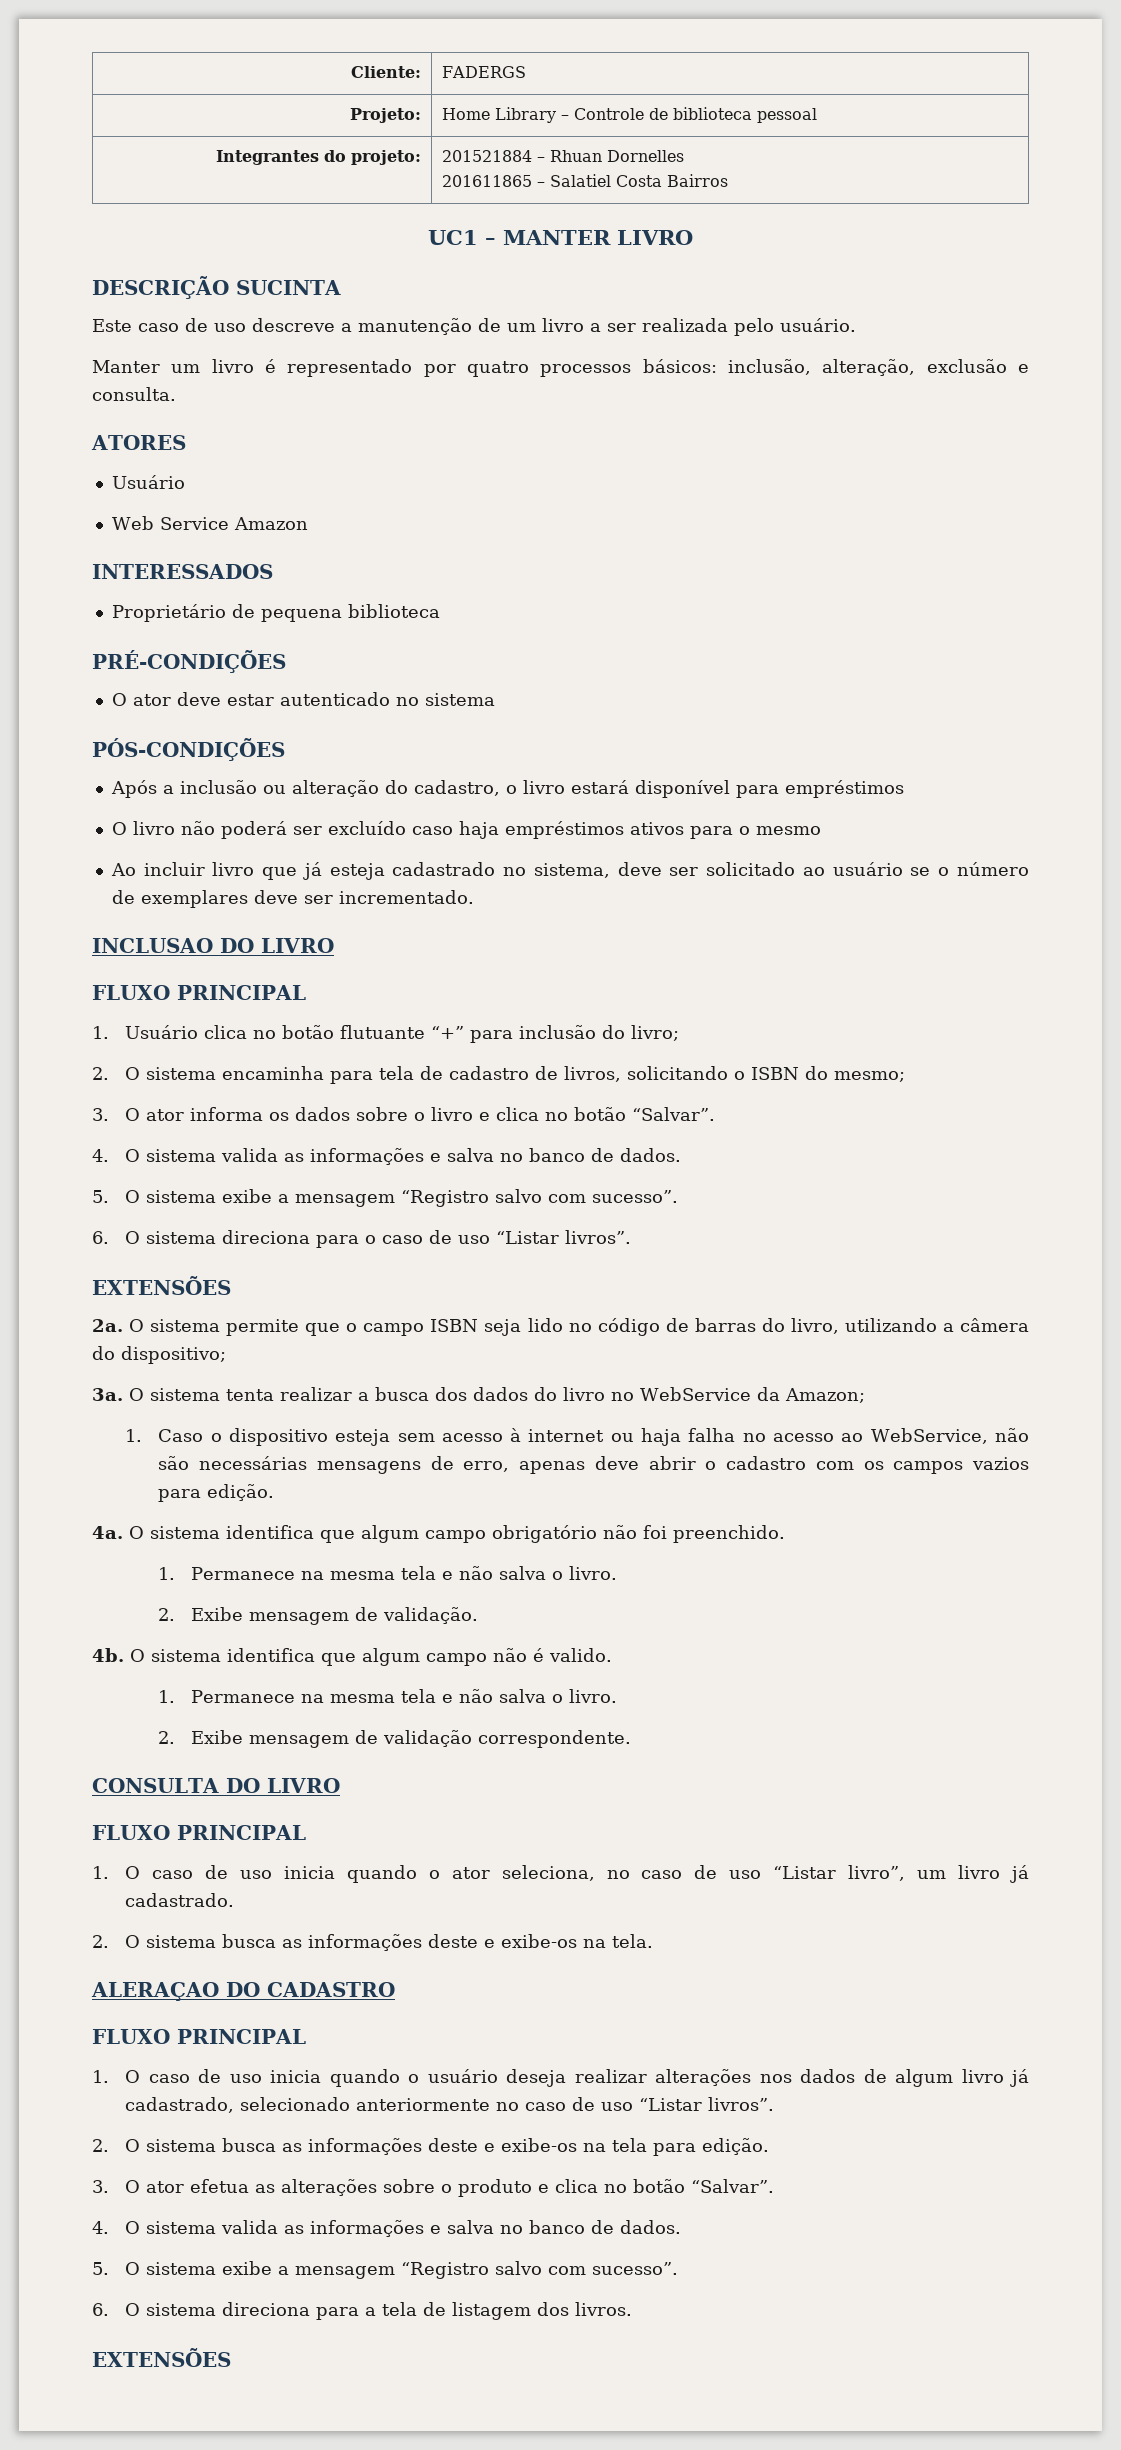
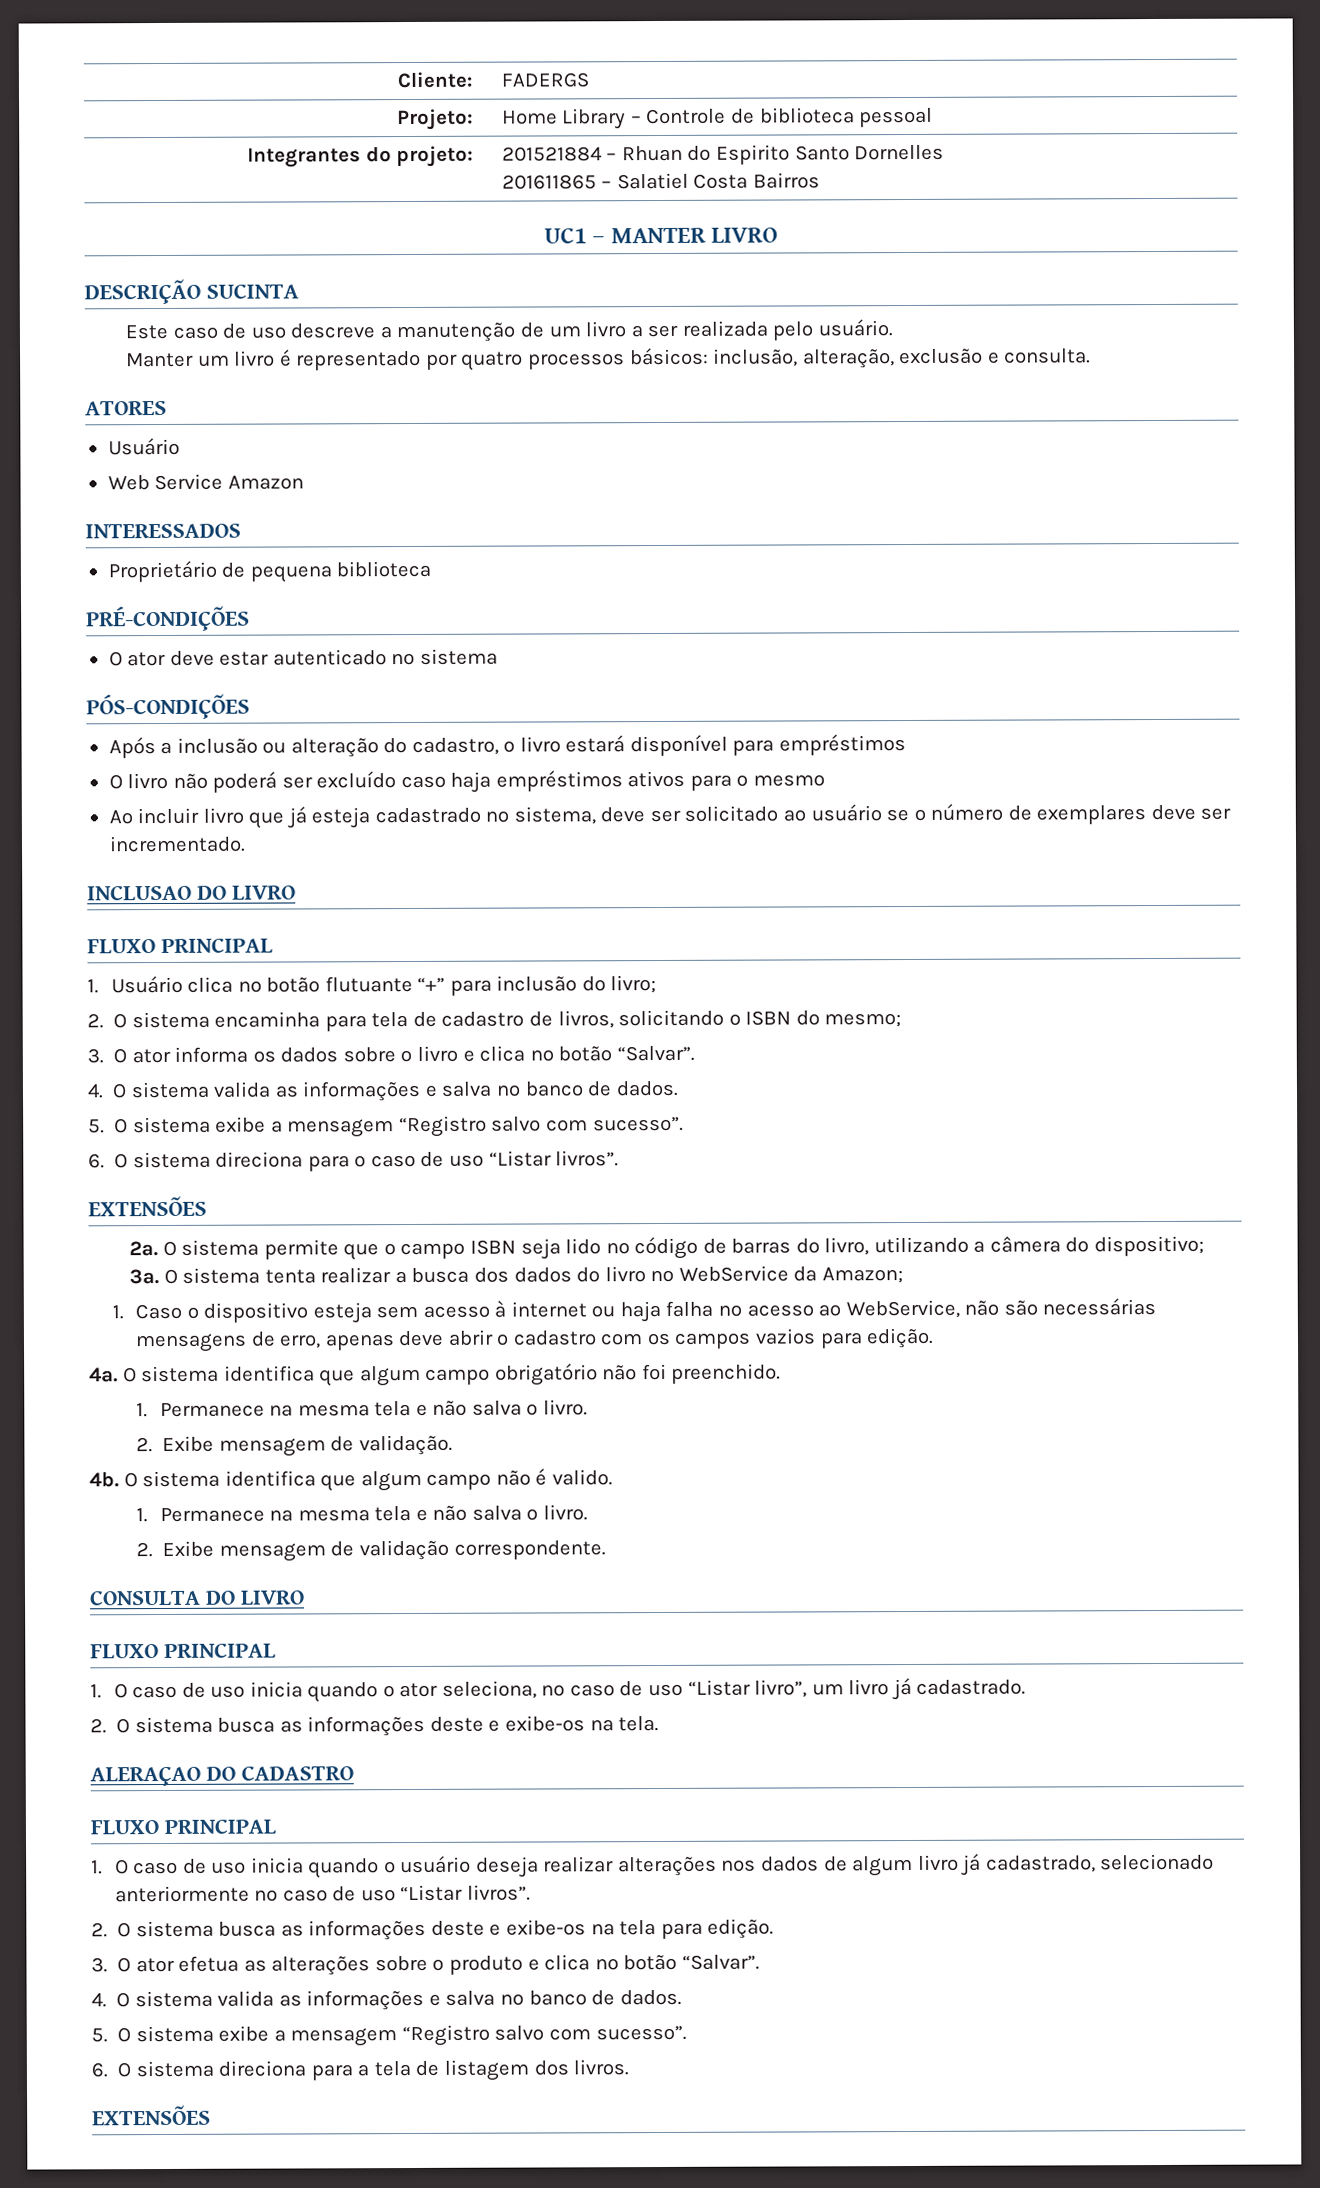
- Integrantes do projeto: | 201521884 – Rhuan Dornelles
+ Integrantes do projeto: | 201521884 – Rhuan do Espirito Santo Dornelles

